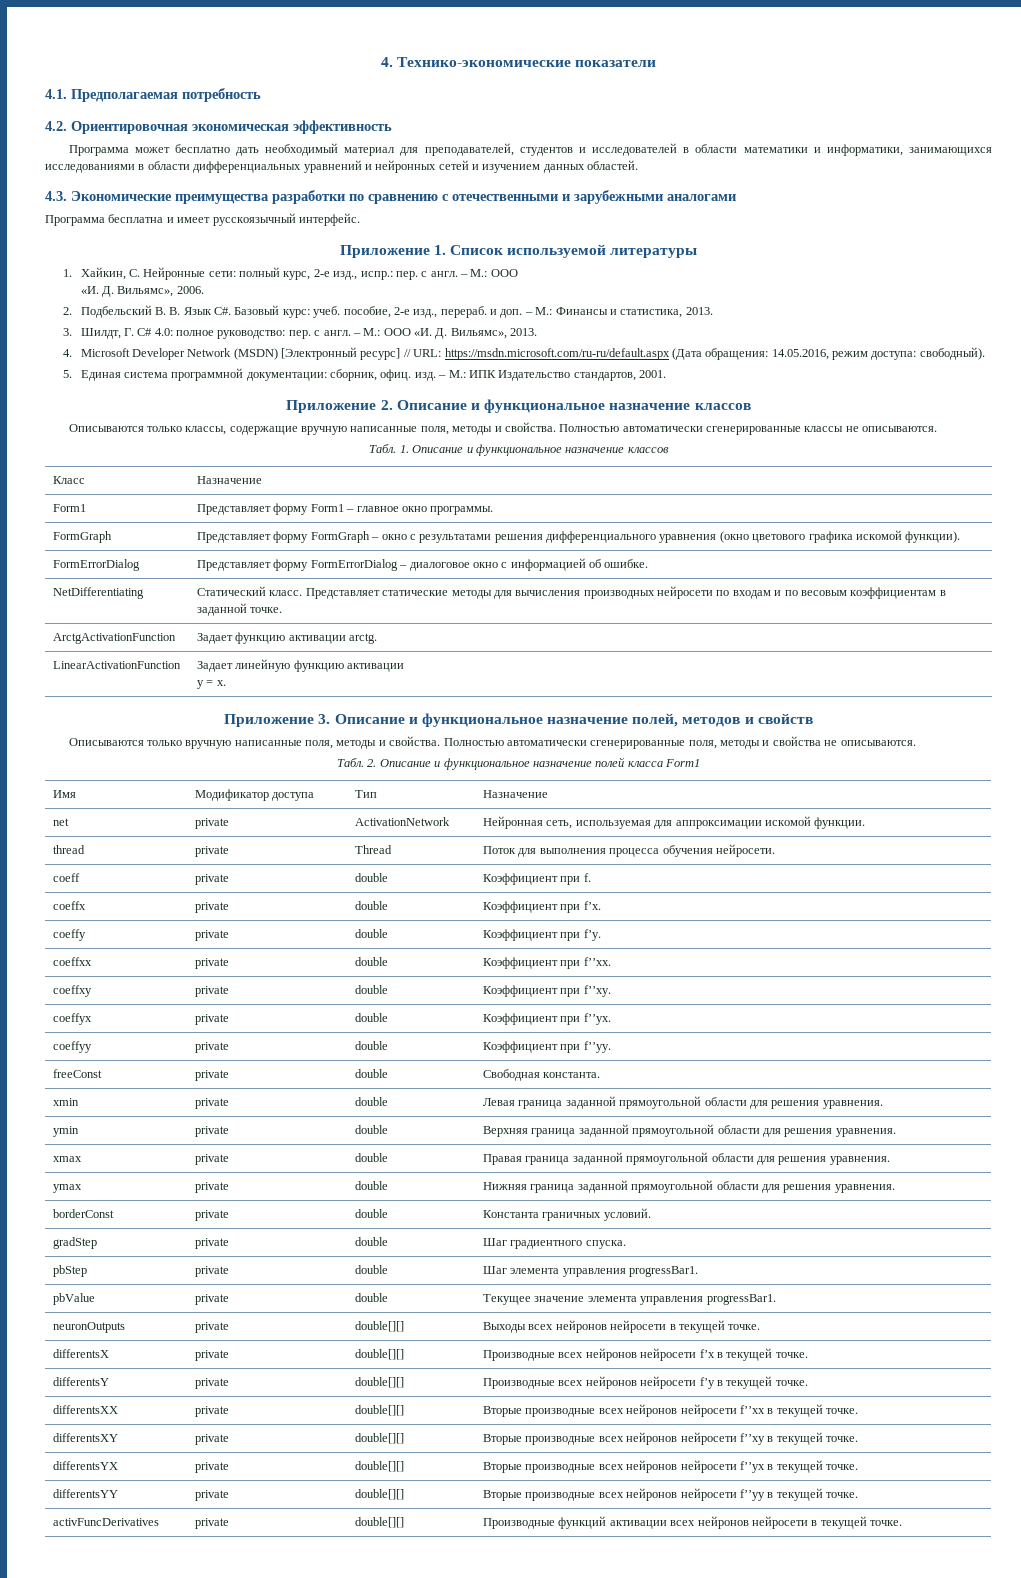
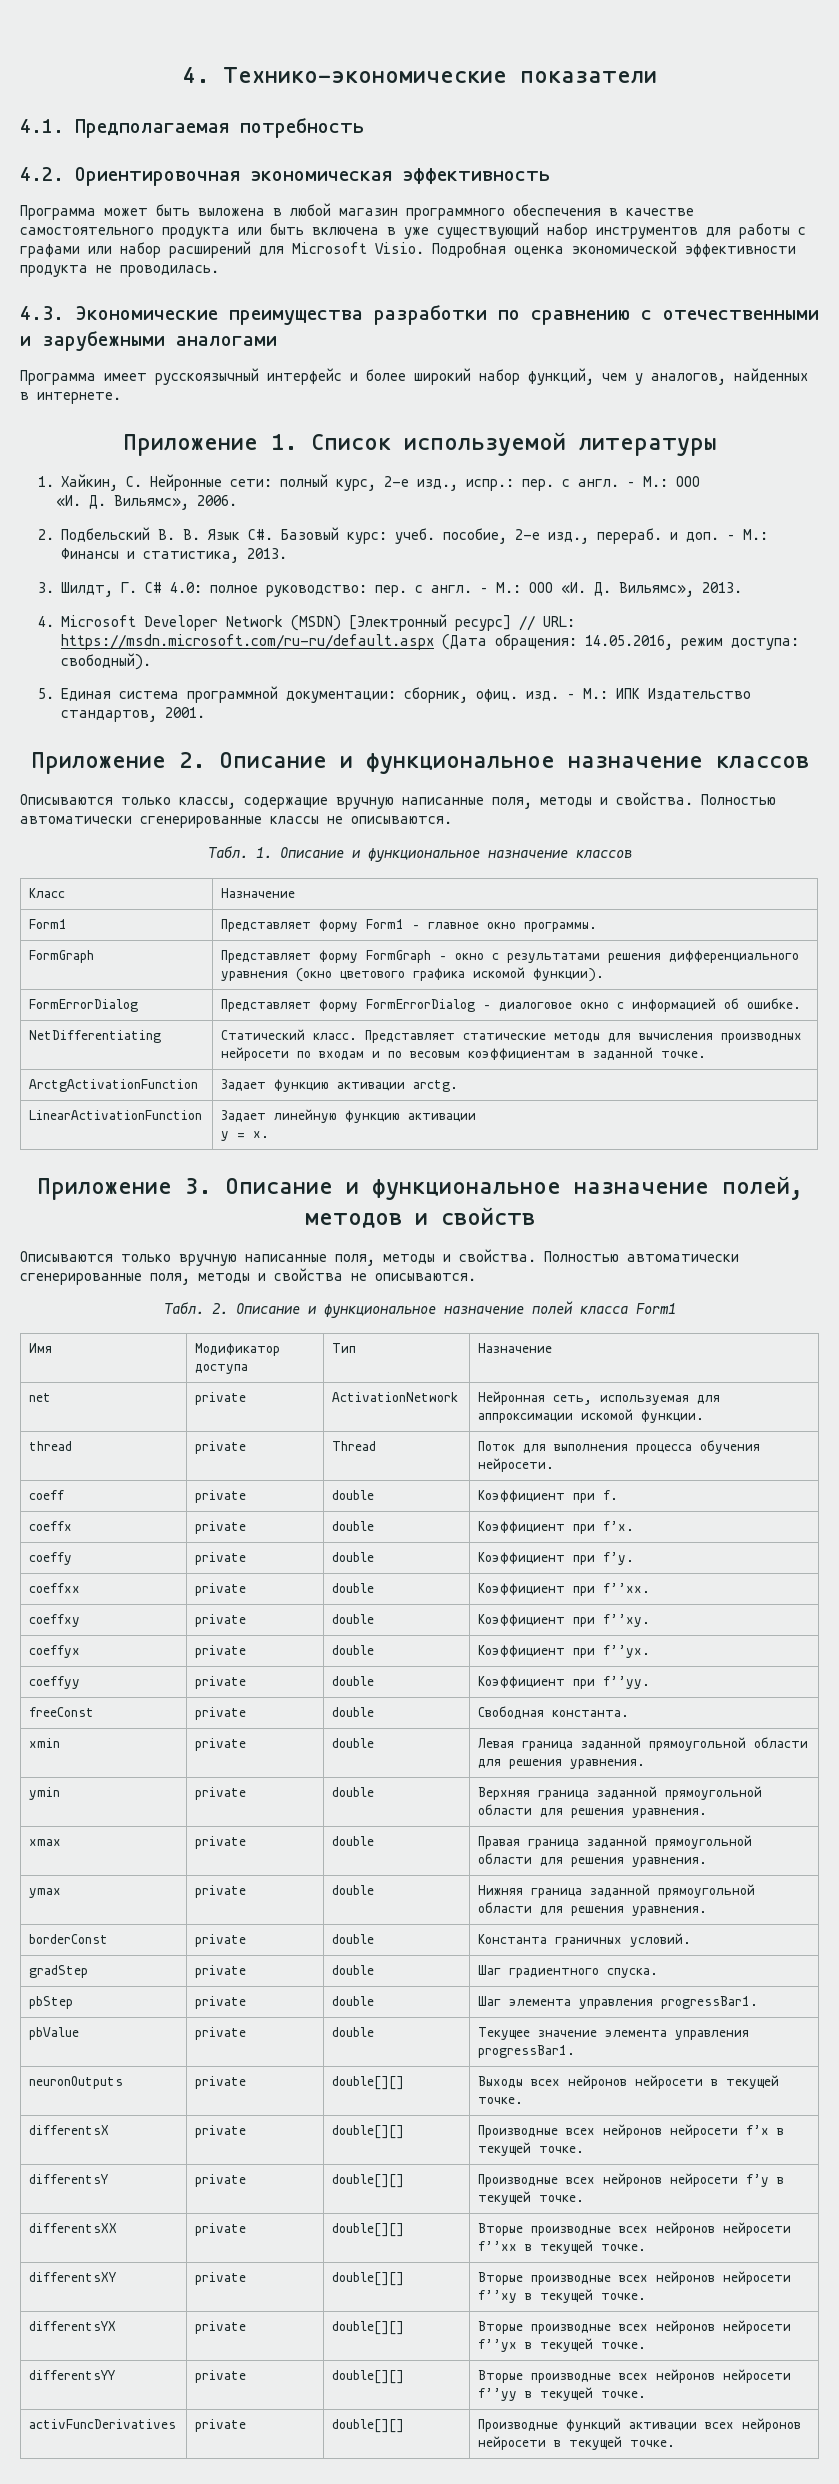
- Программа может бесплатно дать необходимый материал для преподавателей, студентов и исследователей в области математики и информатики, занимающихся исследованиями в области дифференциальных уравнений и нейронных сетей и изучением данных областей.
+ Программа может быть выложена в любой магазин программного обеспечения в качестве самостоятельного продукта или быть включена в уже существующий набор инструментов для работы с графами или набор расширений для Microsoft Visio. Подробная оценка экономической эффективности продукта не проводилась.
- Программа бесплатна и имеет русскоязычный интерфейс.
+ Программа имеет русскоязычный интерфейс и более широкий набор функций, чем у аналогов, найденных в интернете.

